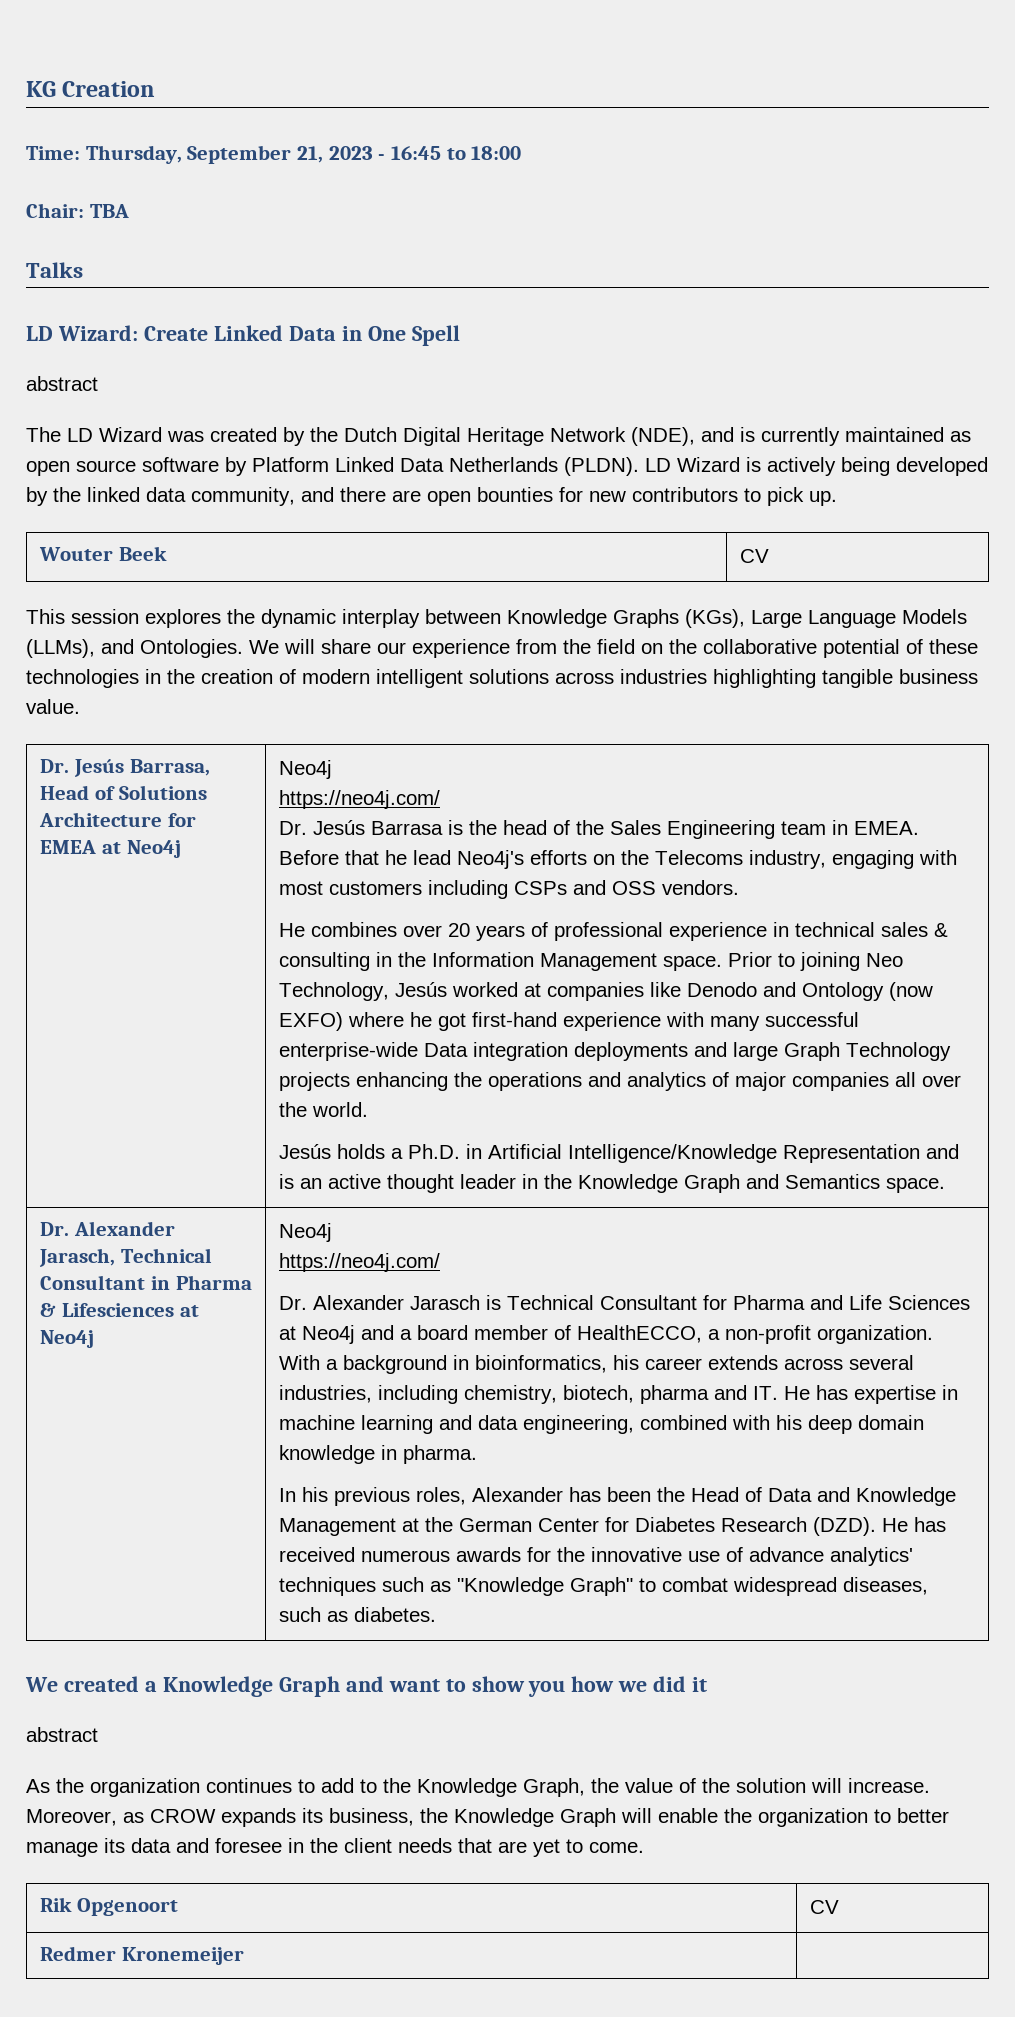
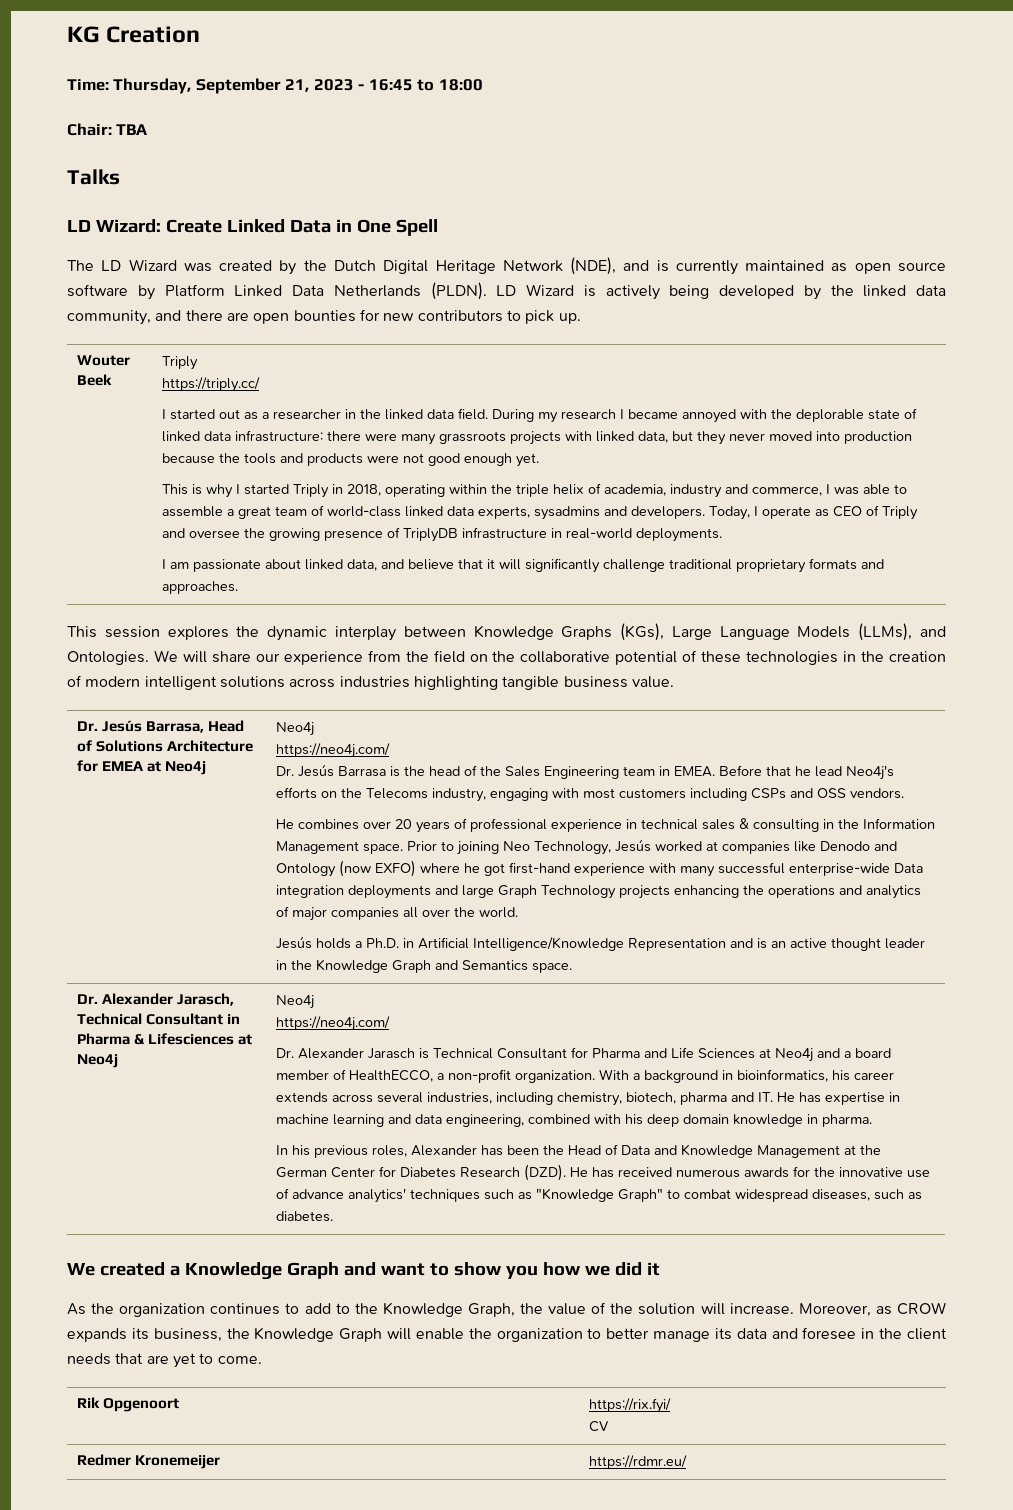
  LD Wizard: Create Linked Data in One Spell
- abstract
- Wouter Beek | CV
+ Wouter Beek | Triply
+ https://triply.cc/
+ I started out as a researcher in the linked data field. During my research I became annoyed with the deplorable state of linked data infrastructure: there were many grassroots projects with linked data, but they never moved into production because the tools and products were not good enough yet.
+ This is why I started Triply in 2018, operating within the triple helix of academia, industry and commerce, I was able to assemble a great team of world-class linked data experts, sysadmins and developers. Today, I operate as CEO of Triply and oversee the growing presence of TriplyDB infrastructure in real-world deployments.
+ I am passionate about linked data, and believe that it will significantly challenge traditional proprietary formats and approaches.
  We created a Knowledge Graph and want to show you how we did it
- abstract
- Rik Opgenoort | CV
+ Rik Opgenoort | https://rix.fyi/
+ CV
- Redmer Kronemeijer |
+ Redmer Kronemeijer | https://rdmr.eu/

